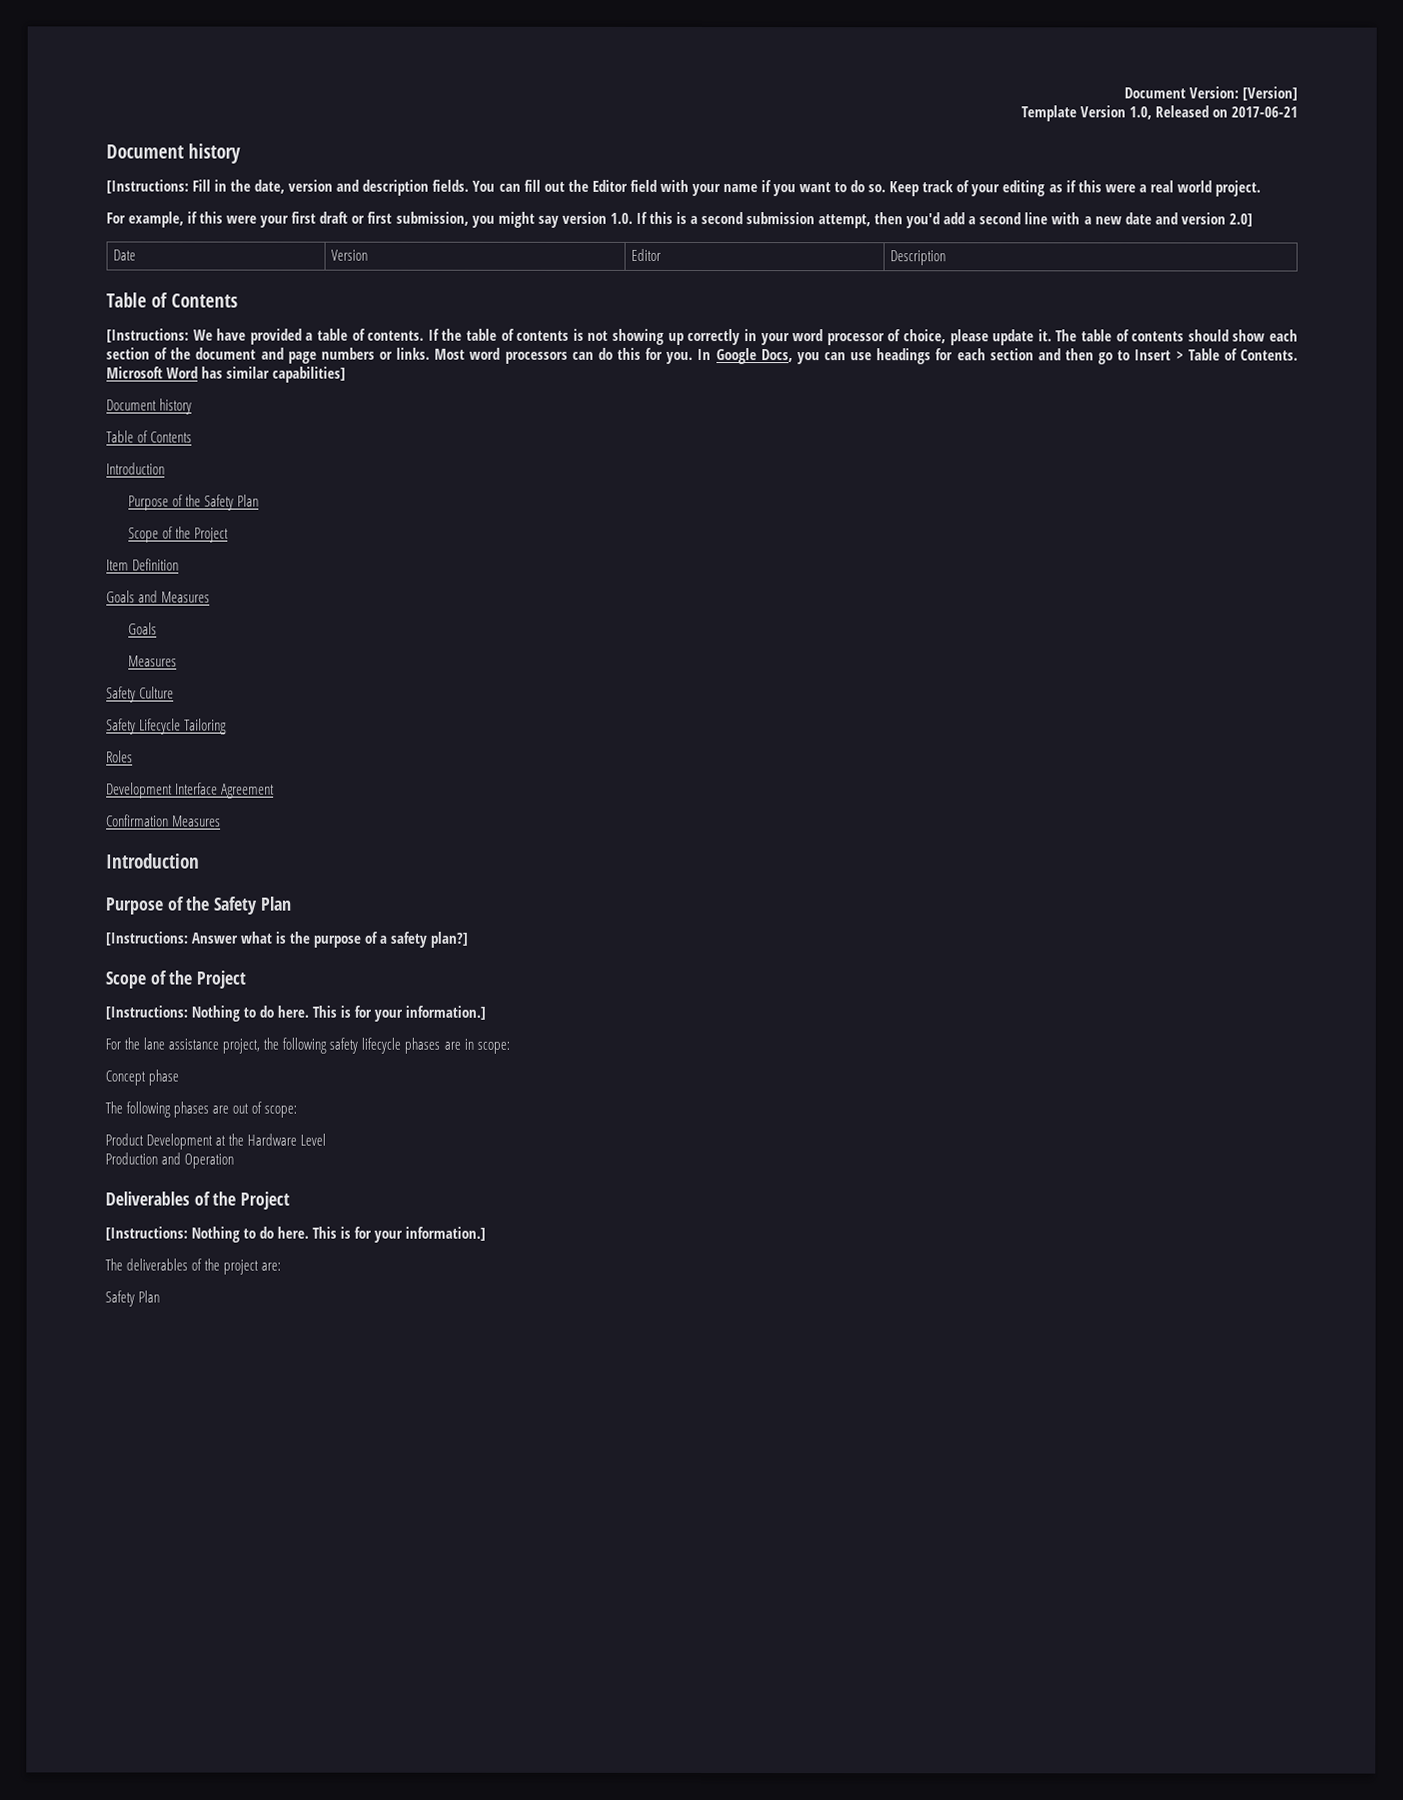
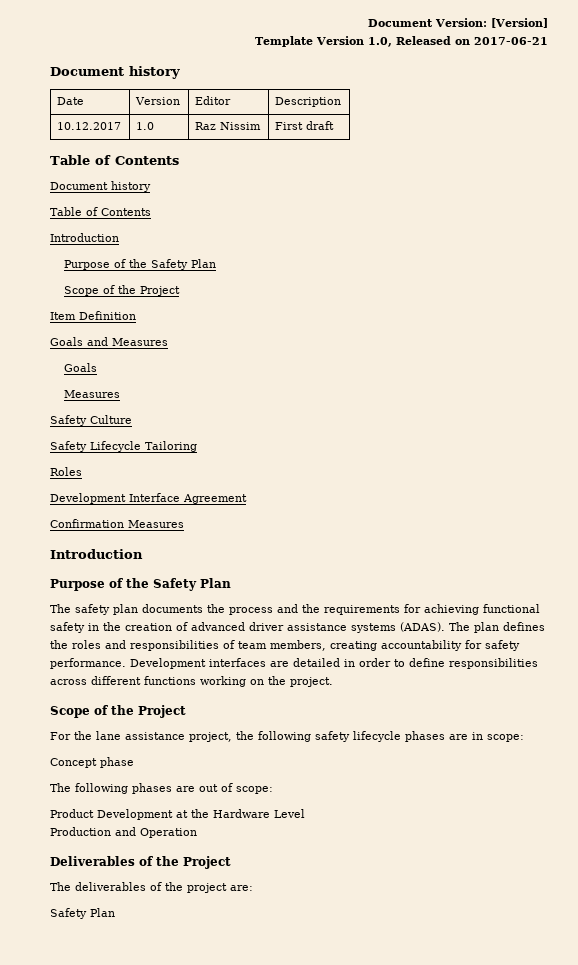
- [Instructions: Fill in the date, version and description fields. You can fill out the Editor field with your name if you want to do so. Keep track of your editing as if this were a real world project.
- For example, if this were your first draft or first submission, you might say version 1.0. If this is a second submission attempt, then you'd add a second line with a new date and version 2.0]
  Date | Version | Editor | Description
+ 10.12.2017 | 1.0 | Raz Nissim | First draft
  Table of Contents
- [Instructions: We have provided a table of contents. If the table of contents is not showing up correctly in your word processor of choice, please update it. The table of contents should show each section of the document and page numbers or links. Most word processors can do this for you. In Google Docs, you can use headings for each section and then go to Insert > Table of Contents. Microsoft Word has similar capabilities]
- [Instructions: Answer what is the purpose of a safety plan?]
+ The safety plan documents the process and the requirements for achieving functional safety in the creation of advanced driver assistance systems (ADAS). The plan defines the roles and responsibilities of team members, creating accountability for safety performance. Development interfaces are detailed in order to define responsibilities across different functions working on the project.
  Scope of the Project
- [Instructions: Nothing to do here. This is for your information.]
  Deliverables of the Project
- [Instructions: Nothing to do here. This is for your information.]

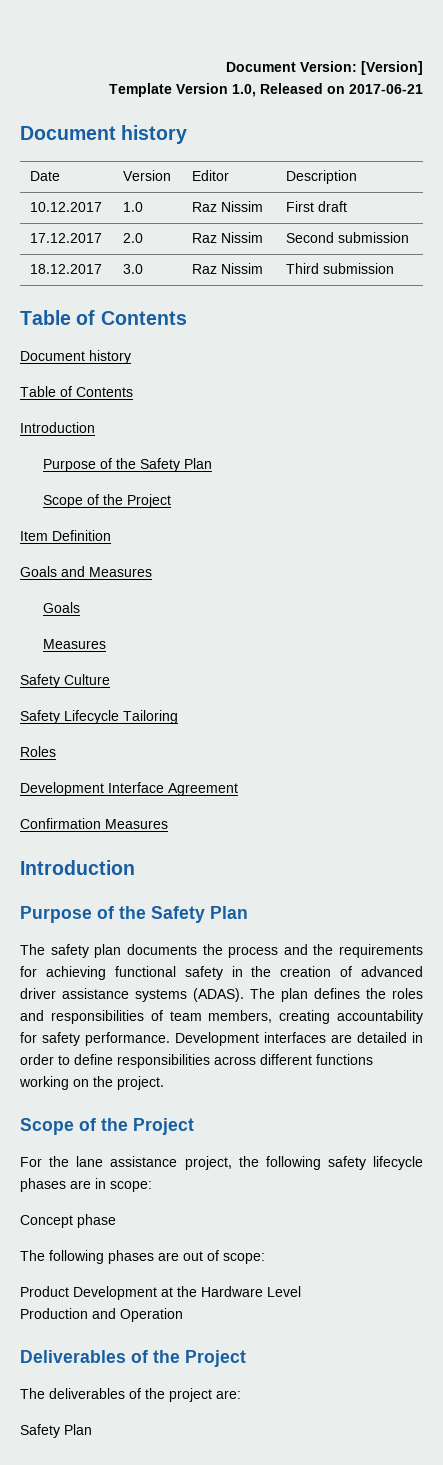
+ 17.12.2017 | 2.0 | Raz Nissim | Second submission
+ 18.12.2017 | 3.0 | Raz Nissim | Third submission

